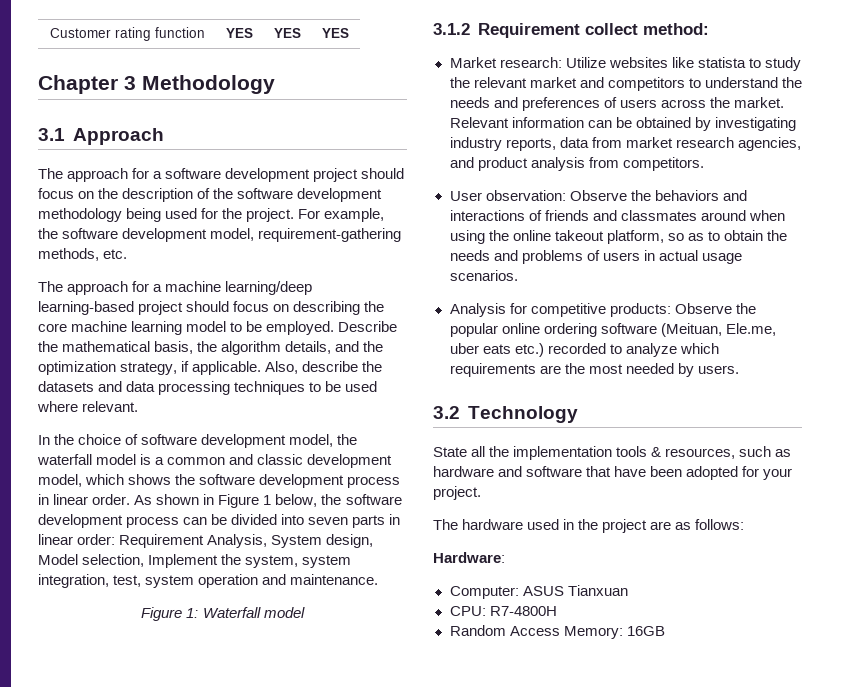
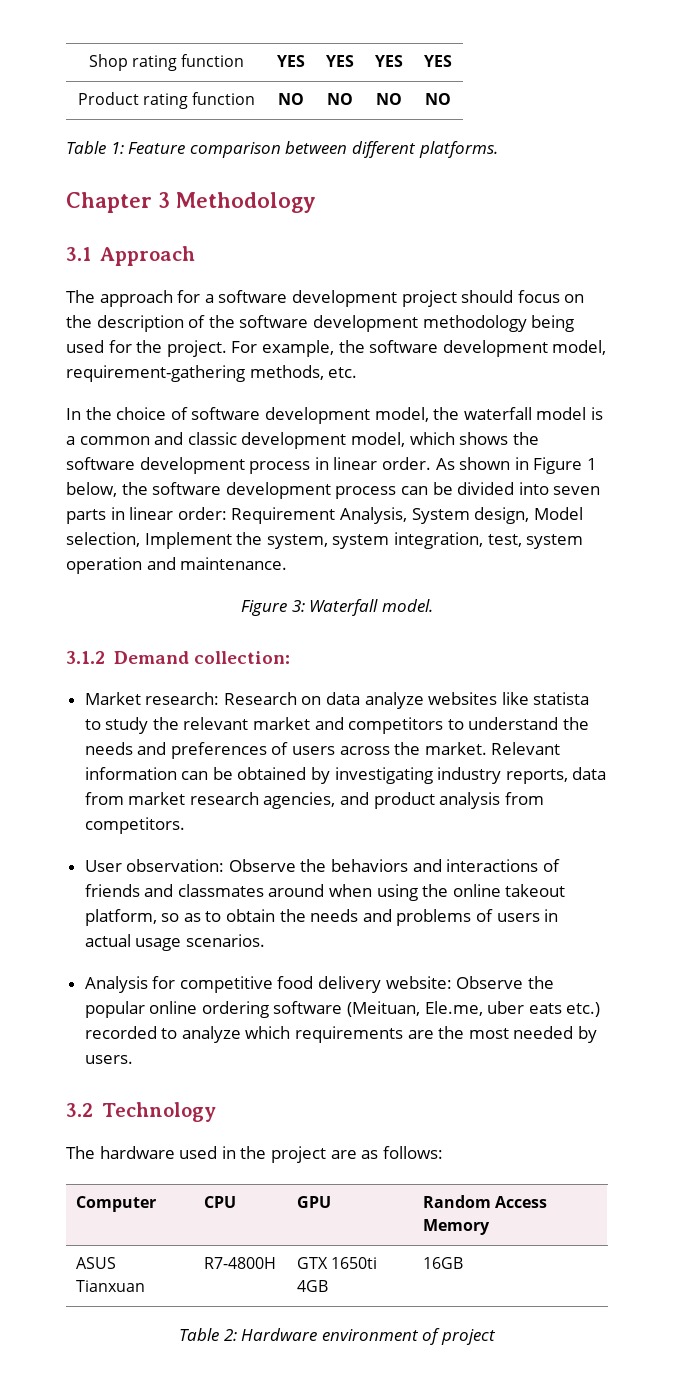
- Customer rating function | YES | YES | YES
+ Shop rating function | YES | YES | YES | YES
+ Product rating function | NO | NO | NO | NO
+ Table 1: Feature comparison between different platforms.
- The approach for a machine learning/deep learning-based project should focus on describing the core machine learning model to be employed. Describe the mathematical basis, the algorithm details, and the optimization strategy, if applicable. Also, describe the datasets and data processing techniques to be used where relevant.
- Figure 1: Waterfall model
- 3.1.2 Requirement collect method:
- Market research: Utilize websites like statista to study the relevant market and competitors to understand the needs and preferences of users across the market.
+ Figure 3: Waterfall model.
+ 3.1.2 Demand collection:
+ Market research: Research on data analyze websites like statista to study the relevant market and competitors to understand the needs and preferences of users across the market.
- Analysis for competitive products: Observe the popular online ordering software (Meituan, Ele.me, uber eats etc.) recorded to analyze which requirements are the most needed by users.
+ Analysis for competitive food delivery website: Observe the popular online ordering software (Meituan, Ele.me, uber eats etc.) recorded to analyze which requirements are the most needed by users.
- State all the implementation tools & resources, such as hardware and software that have been adopted for your project.
- Hardware:
- Computer: ASUS Tianxuan
- CPU: R7-4800H
- Random Access Memory: 16GB
+ Computer | CPU | GPU | Random Access Memory
+ ASUS Tianxuan | R7-4800H | GTX 1650ti 4GB | 16GB
+ Table 2: Hardware environment of project

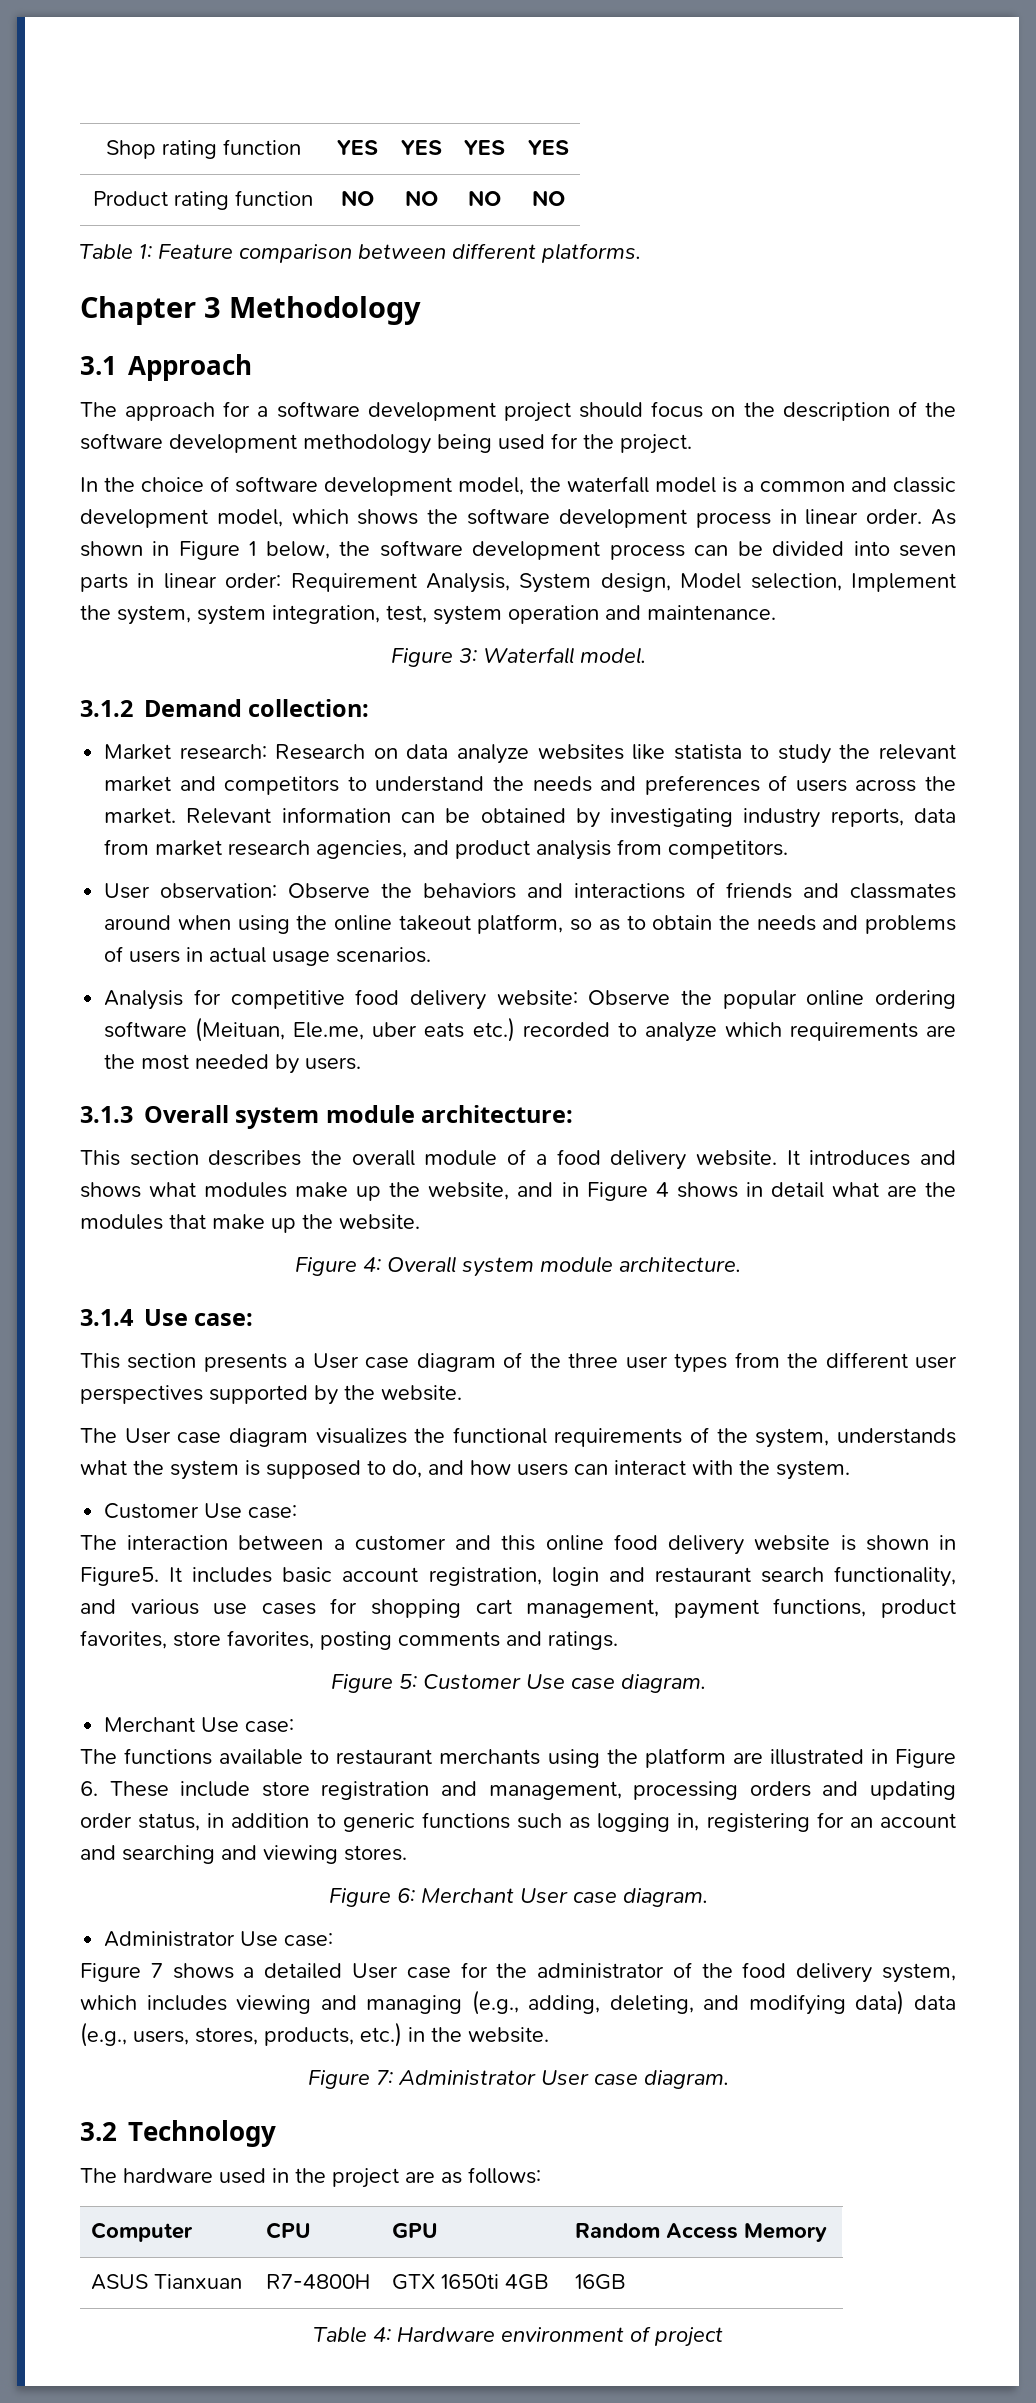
- For example, the software development model, requirement-gathering methods, etc.
+ 3.1.3 Overall system module architecture:
+ This section describes the overall module of a food delivery website. It introduces and shows what modules make up the website, and in Figure 4 shows in detail what are the modules that make up the website.
+ Figure 4: Overall system module architecture.
+ 3.1.4 Use case:
+ This section presents a User case diagram of the three user types from the different user perspectives supported by the website.
+ The User case diagram visualizes the functional requirements of the system, understands what the system is supposed to do, and how users can interact with the system.
+ Customer Use case:
+ The interaction between a customer and this online food delivery website is shown in Figure5. It includes basic account registration, login and restaurant search functionality, and various use cases for shopping cart management, payment functions, product favorites, store favorites, posting comments and ratings.
+ Figure 5: Customer Use case diagram.
+ Merchant Use case:
+ The functions available to restaurant merchants using the platform are illustrated in Figure 6. These include store registration and management, processing orders and updating order status, in addition to generic functions such as logging in, registering for an account and searching and viewing stores.
+ Figure 6: Merchant User case diagram.
+ Administrator Use case:
+ Figure 7 shows a detailed User case for the administrator of the food delivery system, which includes viewing and managing (e.g., adding, deleting, and modifying data) data (e.g., users, stores, products, etc.) in the website.
+ Figure 7: Administrator User case diagram.
- Table 2: Hardware environment of project
+ Table 4: Hardware environment of project

